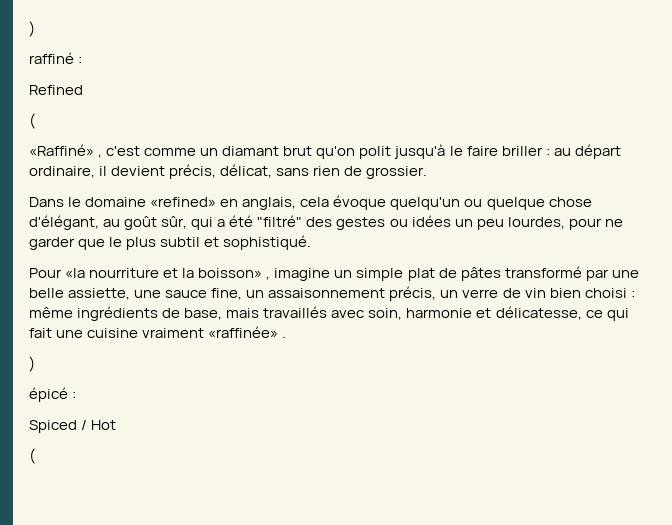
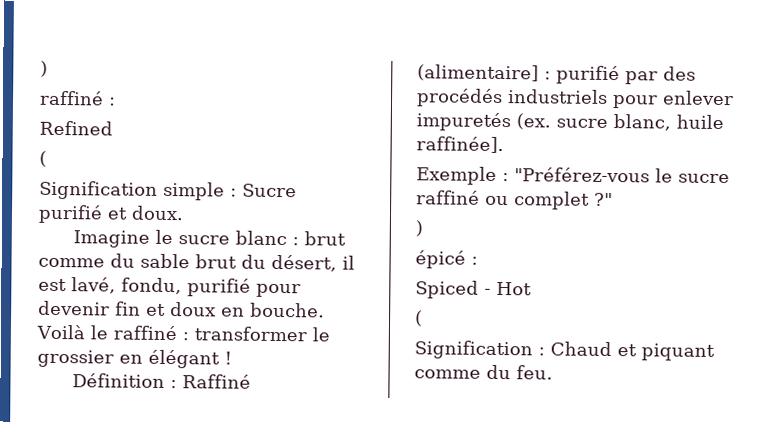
- «Raffiné» , c'est comme un diamant brut qu'on polit jusqu'à le faire briller : au départ ordinaire, il devient précis, délicat, sans rien de grossier.
- Dans le domaine «refined» en anglais, cela évoque quelqu'un ou quelque chose d'élégant, au goût sûr, qui a été "filtré" des gestes ou idées un peu lourdes, pour ne garder que le plus subtil et sophistiqué.
- Pour «la nourriture et la boisson» , imagine un simple plat de pâtes transformé par une belle assiette, une sauce fine, un assaisonnement précis, un verre de vin bien choisi : même ingrédients de base, mais travaillés avec soin, harmonie et délicatesse, ce qui fait une cuisine vraiment «raffinée» .
+ Signification simple : Sucre purifié et doux.
+ Imagine le sucre blanc : brut comme du sable brut du désert, il est lavé, fondu, purifié pour devenir fin et doux en bouche. Voilà le raffiné : transformer le grossier en élégant !
+ Définition : Raffiné (alimentaire] : purifié par des procédés industriels pour enlever impuretés (ex. sucre blanc, huile raffinée].
+ Exemple : "Préférez-vous le sucre raffiné ou complet ?"
- Spiced / Hot
+ Spiced - Hot
+ Signification : Chaud et piquant comme du feu.

